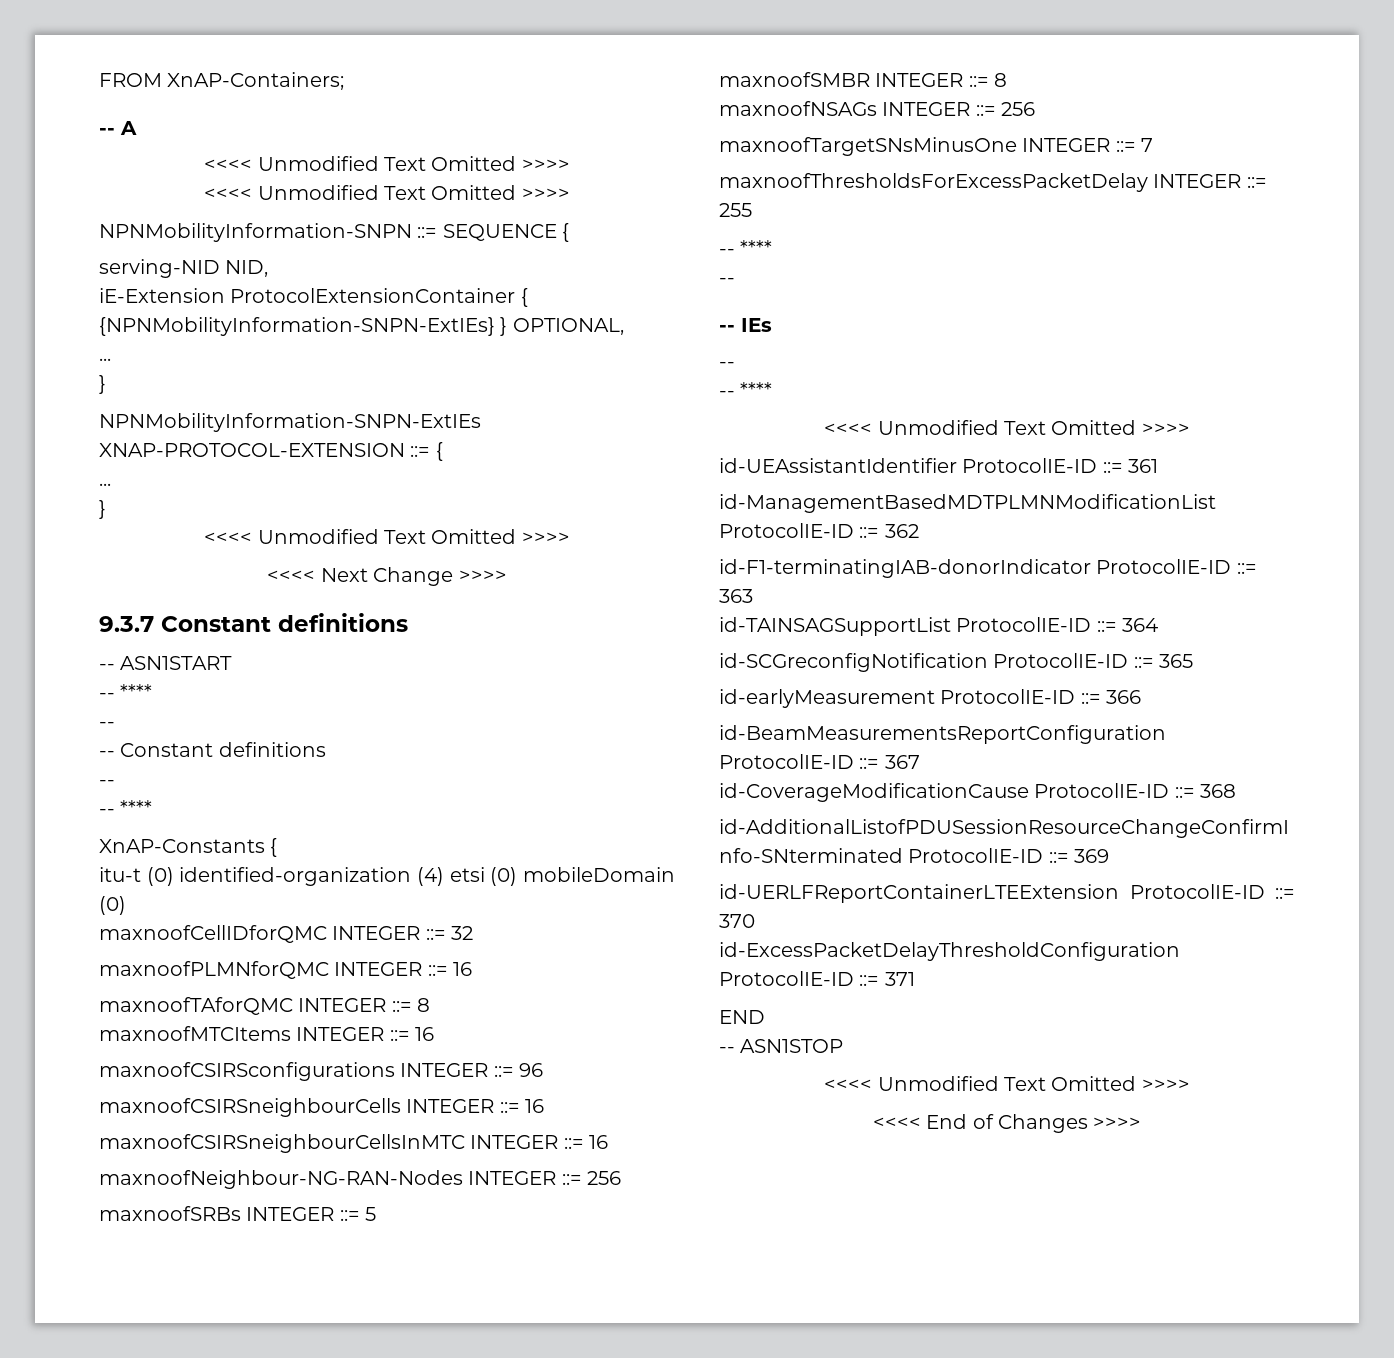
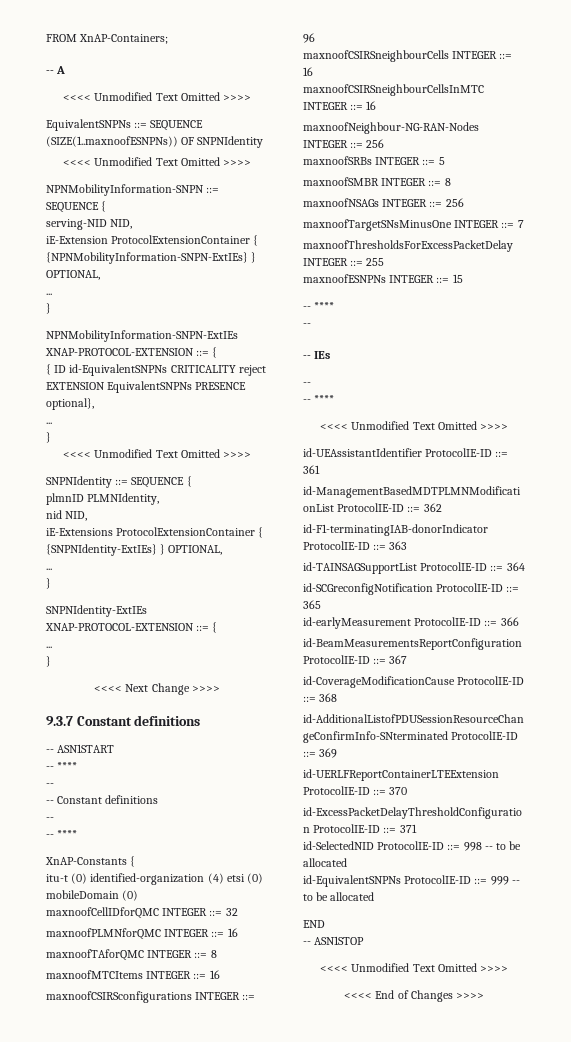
+ EquivalentSNPNs ::= SEQUENCE (SIZE(1..maxnoofESNPNs)) OF SNPNIdentity
+ { ID id-EquivalentSNPNs CRITICALITY reject EXTENSION EquivalentSNPNs PRESENCE optional},
+ SNPNIdentity ::= SEQUENCE {
+ plmnID PLMNIdentity,
+ nid NID,
+ iE-Extensions ProtocolExtensionContainer { {SNPNIdentity-ExtIEs} } OPTIONAL,
+ ...
+ }
+ SNPNIdentity-ExtIEs XNAP-PROTOCOL-EXTENSION ::= {
+ ...
+ }
+ maxnoofESNPNs INTEGER ::= 15
+ id-SelectedNID ProtocolIE-ID ::= 998 -- to be allocated
+ id-EquivalentSNPNs ProtocolIE-ID ::= 999 -- to be allocated

